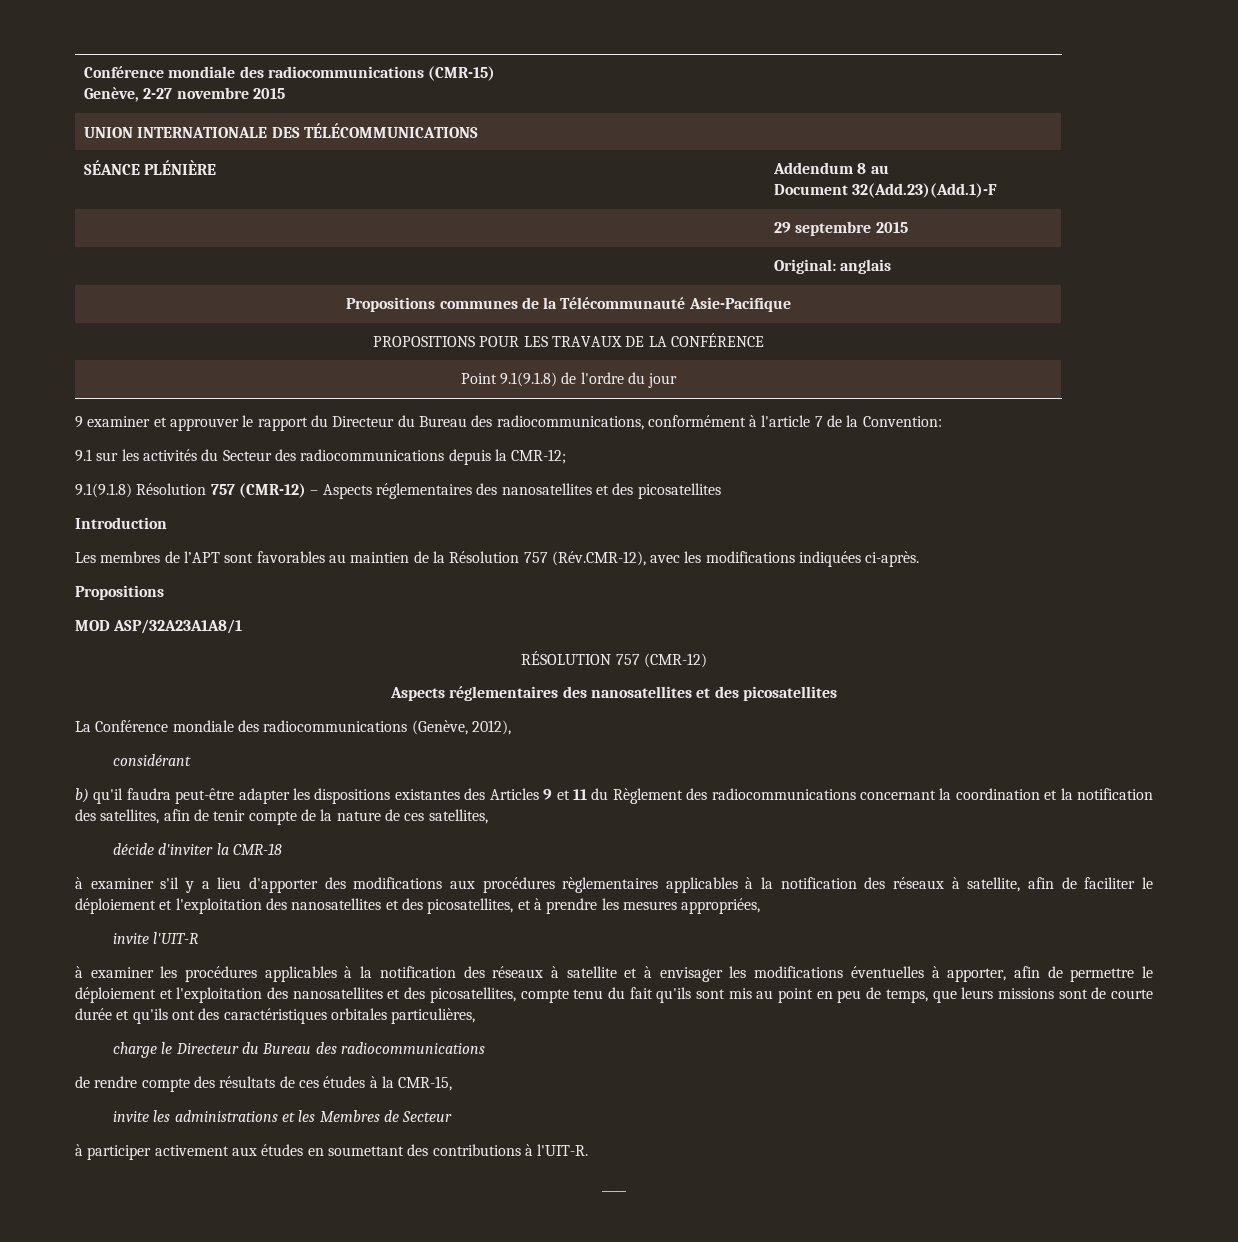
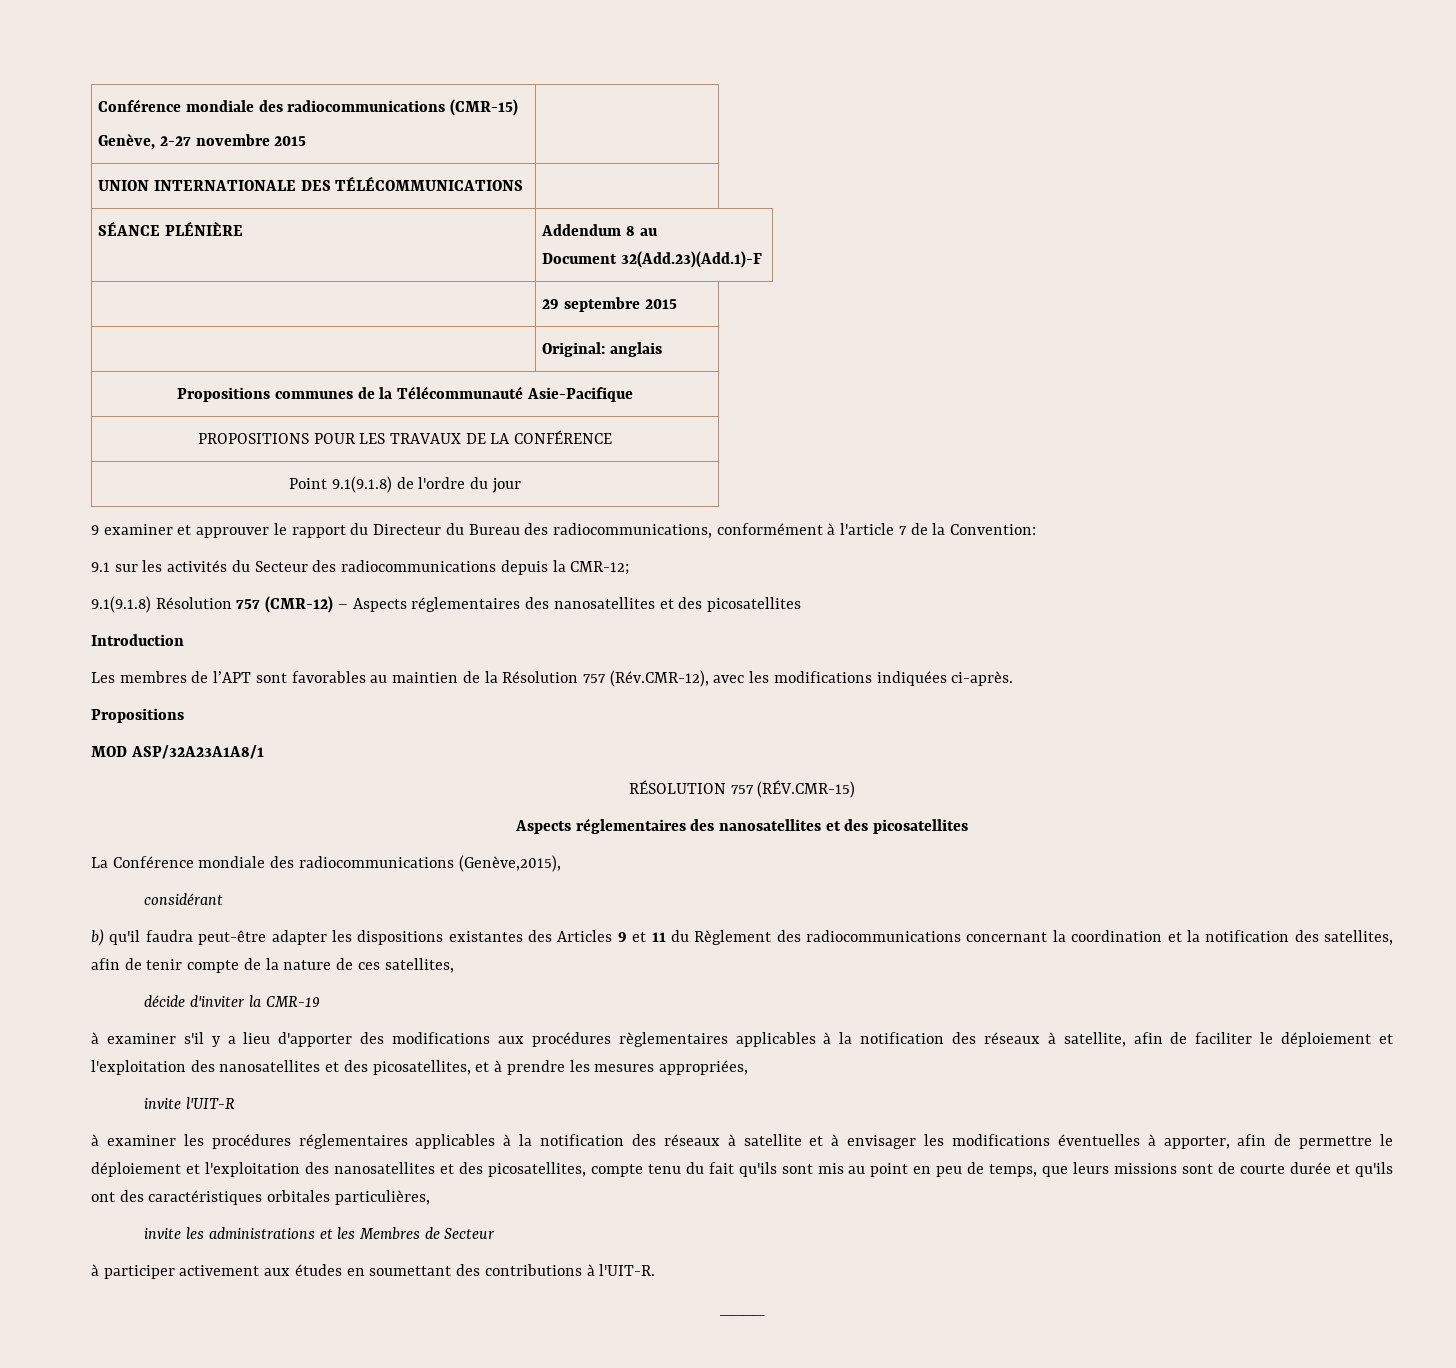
- RÉSOLUTION 757 (CMR-12)
+ RÉSOLUTION 757 (RÉV.CMR-15)
- La Conférence mondiale des radiocommunications (Genève, 2012),
+ La Conférence mondiale des radiocommunications (Genève,2015),
- décide d'inviter la CMR-18
+ décide d'inviter la CMR-19
- à examiner les procédures applicables à la notification des réseaux à satellite et à envisager les modifications éventuelles à apporter, afin de permettre le déploiement et l'exploitation des nanosatellites et des picosatellites, compte tenu du fait qu'ils sont mis au point en peu de temps, que leurs missions sont de courte durée et qu'ils ont des caractéristiques orbitales particulières,
+ à examiner les procédures réglementaires applicables à la notification des réseaux à satellite et à envisager les modifications éventuelles à apporter, afin de permettre le déploiement et l'exploitation des nanosatellites et des picosatellites, compte tenu du fait qu'ils sont mis au point en peu de temps, que leurs missions sont de courte durée et qu'ils ont des caractéristiques orbitales particulières,
- charge le Directeur du Bureau des radiocommunications
- de rendre compte des résultats de ces études à la CMR-15,

